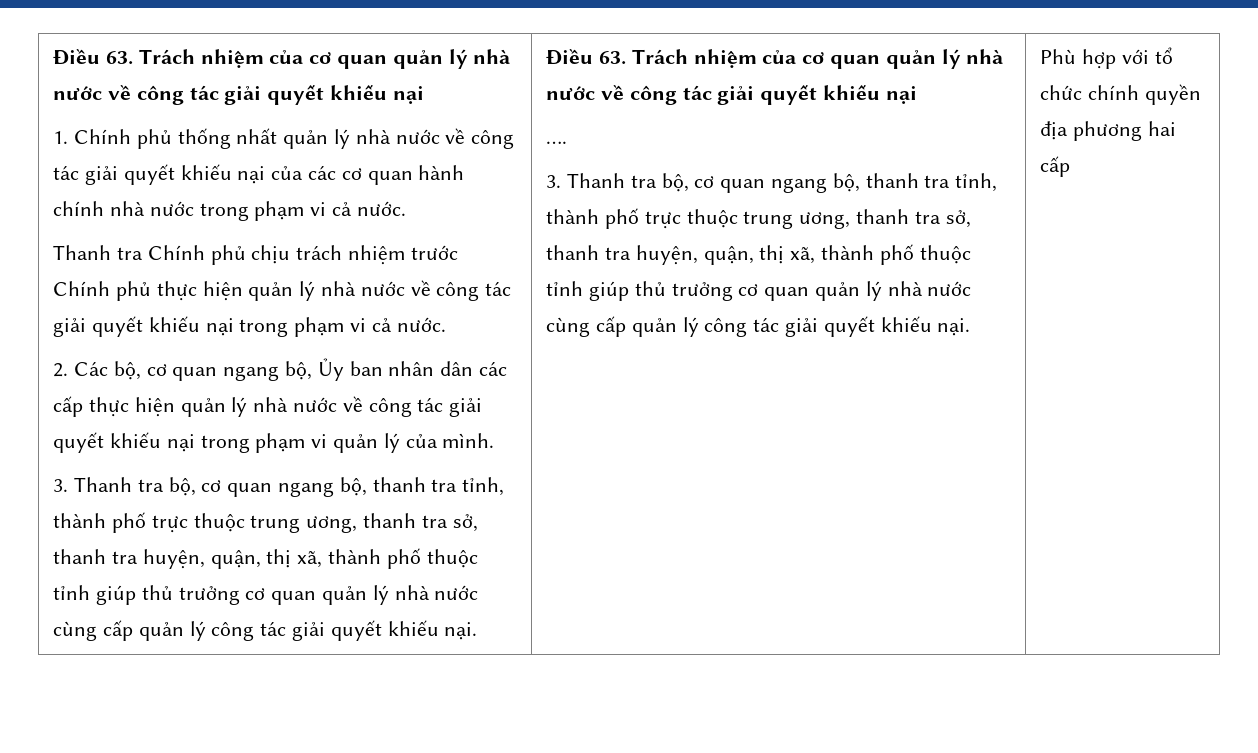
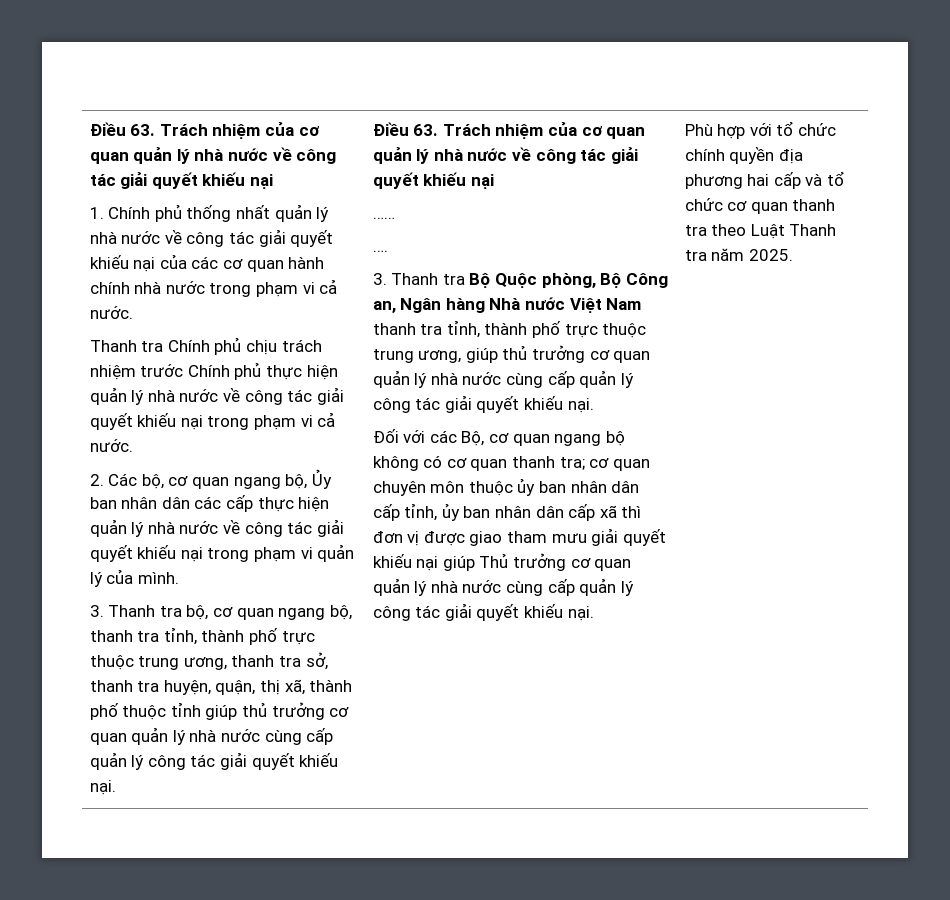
+ ……
  ….
- 3. Thanh tra bộ, cơ quan ngang bộ, thanh tra tỉnh, thành phố trực thuộc trung ương, thanh tra sở, thanh tra huyện, quận, thị xã, thành phố thuộc tỉnh giúp thủ trưởng cơ quan quản lý nhà nước cùng cấp quản lý công tác giải quyết khiếu nại.
+ 3. Thanh tra Bộ Quộc phòng, Bộ Công an, Ngân hàng Nhà nước Việt Nam thanh tra tỉnh, thành phố trực thuộc trung ương, giúp thủ trưởng cơ quan quản lý nhà nước cùng cấp quản lý công tác giải quyết khiếu nại.
+ Đối với các Bộ, cơ quan ngang bộ không có cơ quan thanh tra; cơ quan chuyên môn thuộc ủy ban nhân dân cấp tỉnh, ủy ban nhân dân cấp xã thì đơn vị được giao tham mưu giải quyết khiếu nại giúp Thủ trưởng cơ quan quản lý nhà nước cùng cấp quản lý công tác giải quyết khiếu nại.
- Phù hợp với tổ chức chính quyền địa phương hai cấp
+ Phù hợp với tổ chức chính quyền địa phương hai cấp và tổ chức cơ quan thanh tra theo Luật Thanh tra năm 2025.

